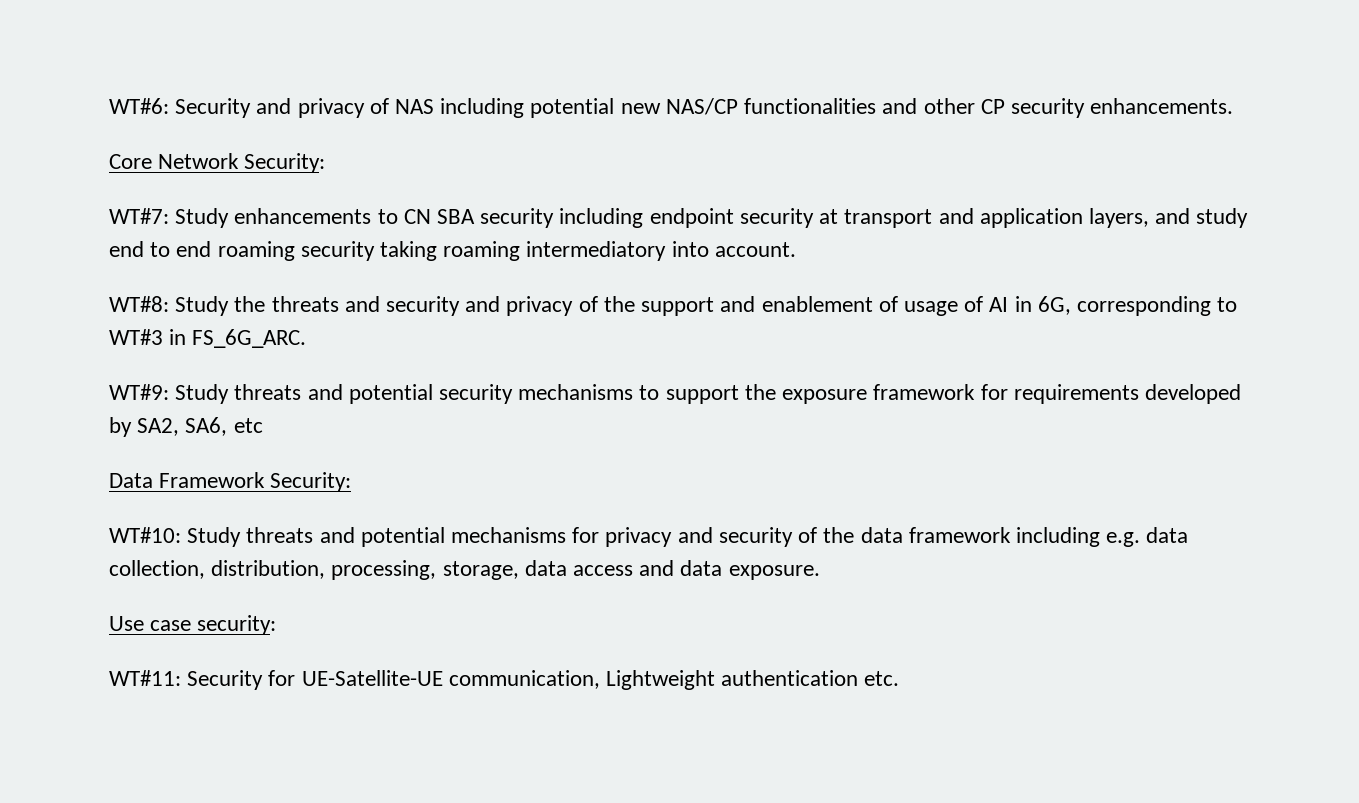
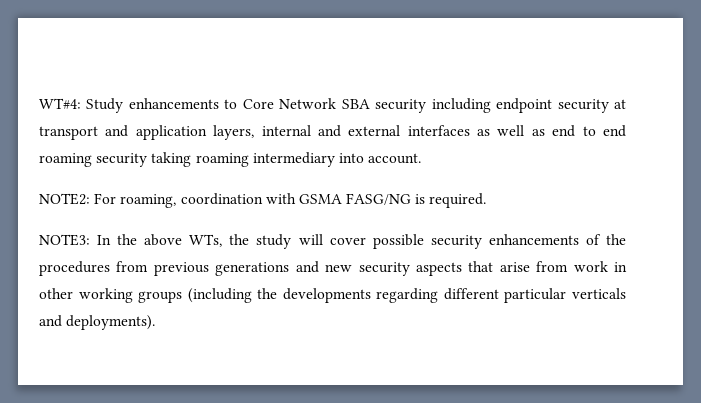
- WT#6: Security and privacy of NAS including potential new NAS/CP functionalities and other CP security enhancements.
- Core Network Security:
- WT#7: Study enhancements to CN SBA security including endpoint security at transport and application layers, and study end to end roaming security taking roaming intermediatory into account.
+ WT#4: Study enhancements to Core Network SBA security including endpoint security at transport and application layers, internal and external interfaces as well as end to end roaming security taking roaming intermediary into account.
- WT#8: Study the threats and security and privacy of the support and enablement of usage of AI in 6G, corresponding to WT#3 in FS_6G_ARC.
- WT#9: Study threats and potential security mechanisms to support the exposure framework for requirements developed by SA2, SA6, etc
- Data Framework Security:
- WT#10: Study threats and potential mechanisms for privacy and security of the data framework including e.g. data collection, distribution, processing, storage, data access and data exposure.
- Use case security:
- WT#11: Security for UE-Satellite-UE communication, Lightweight authentication etc.
+ NOTE2: For roaming, coordination with GSMA FASG/NG is required.
+ NOTE3: In the above WTs, the study will cover possible security enhancements of the procedures from previous generations and new security aspects that arise from work in other working groups (including the developments regarding different particular verticals and deployments).

